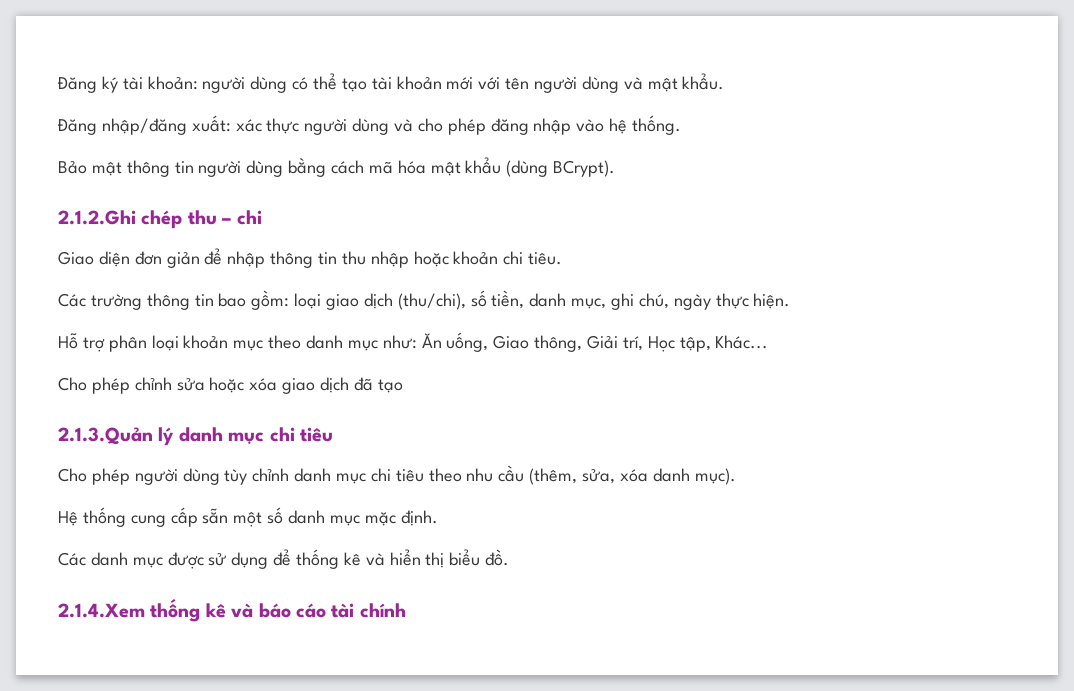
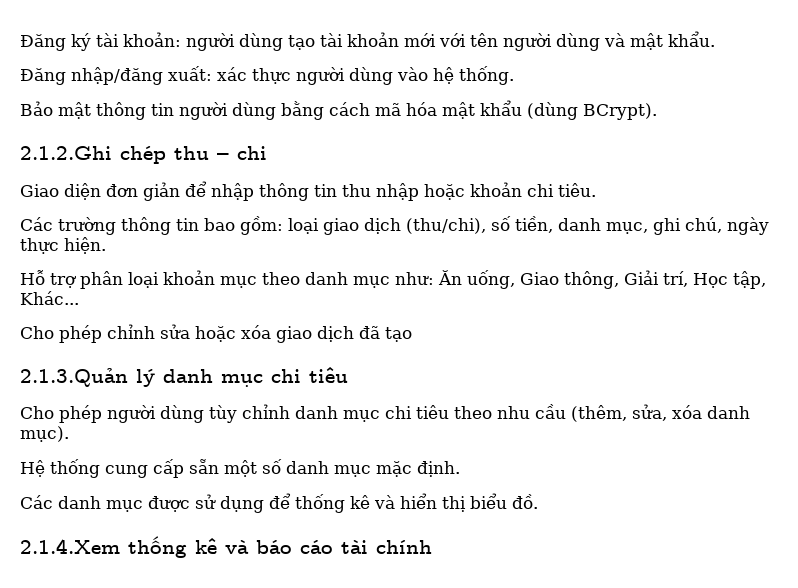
- Đăng ký tài khoản: người dùng có thể tạo tài khoản mới với tên người dùng và mật khẩu.
+ Đăng ký tài khoản: người dùng tạo tài khoản mới với tên người dùng và mật khẩu.
- Đăng nhập/đăng xuất: xác thực người dùng và cho phép đăng nhập vào hệ thống.
+ Đăng nhập/đăng xuất: xác thực người dùng vào hệ thống.

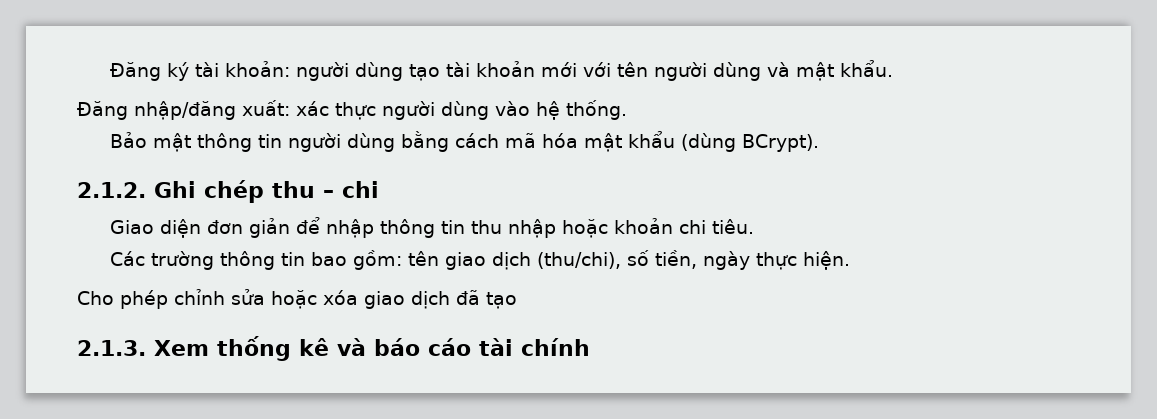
- 2.1.2.Ghi chép thu – chi
+ 2.1.2. Ghi chép thu – chi
- Các trường thông tin bao gồm: loại giao dịch (thu/chi), số tiền, danh mục, ghi chú, ngày thực hiện.
+ Các trường thông tin bao gồm: tên giao dịch (thu/chi), số tiền, ngày thực hiện.
- Hỗ trợ phân loại khoản mục theo danh mục như: Ăn uống, Giao thông, Giải trí, Học tập, Khác...
- 2.1.3.Quản lý danh mục chi tiêu
- Cho phép người dùng tùy chỉnh danh mục chi tiêu theo nhu cầu (thêm, sửa, xóa danh mục).
- Hệ thống cung cấp sẵn một số danh mục mặc định.
- Các danh mục được sử dụng để thống kê và hiển thị biểu đồ.
- 2.1.4.Xem thống kê và báo cáo tài chính
+ 2.1.3. Xem thống kê và báo cáo tài chính

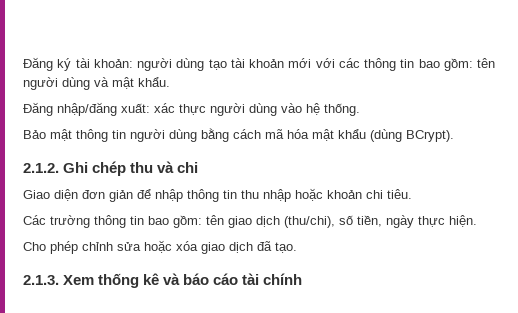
- Đăng ký tài khoản: người dùng tạo tài khoản mới với tên người dùng và mật khẩu.
+ Đăng ký tài khoản: người dùng tạo tài khoản mới với các thông tin bao gồm: tên người dùng và mật khẩu.
- 2.1.2. Ghi chép thu – chi
+ 2.1.2. Ghi chép thu và chi
- Cho phép chỉnh sửa hoặc xóa giao dịch đã tạo
+ Cho phép chỉnh sửa hoặc xóa giao dịch đã tạo.

